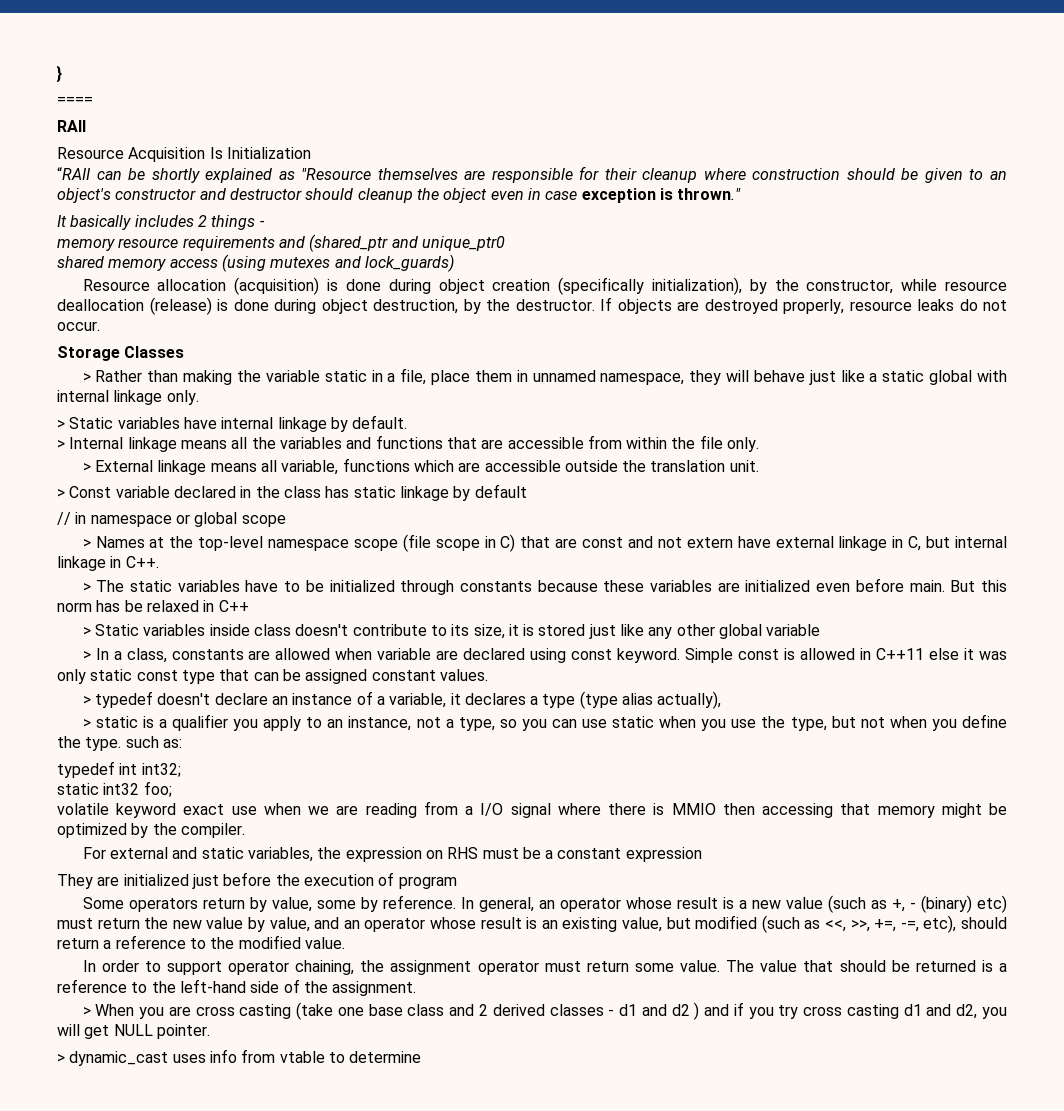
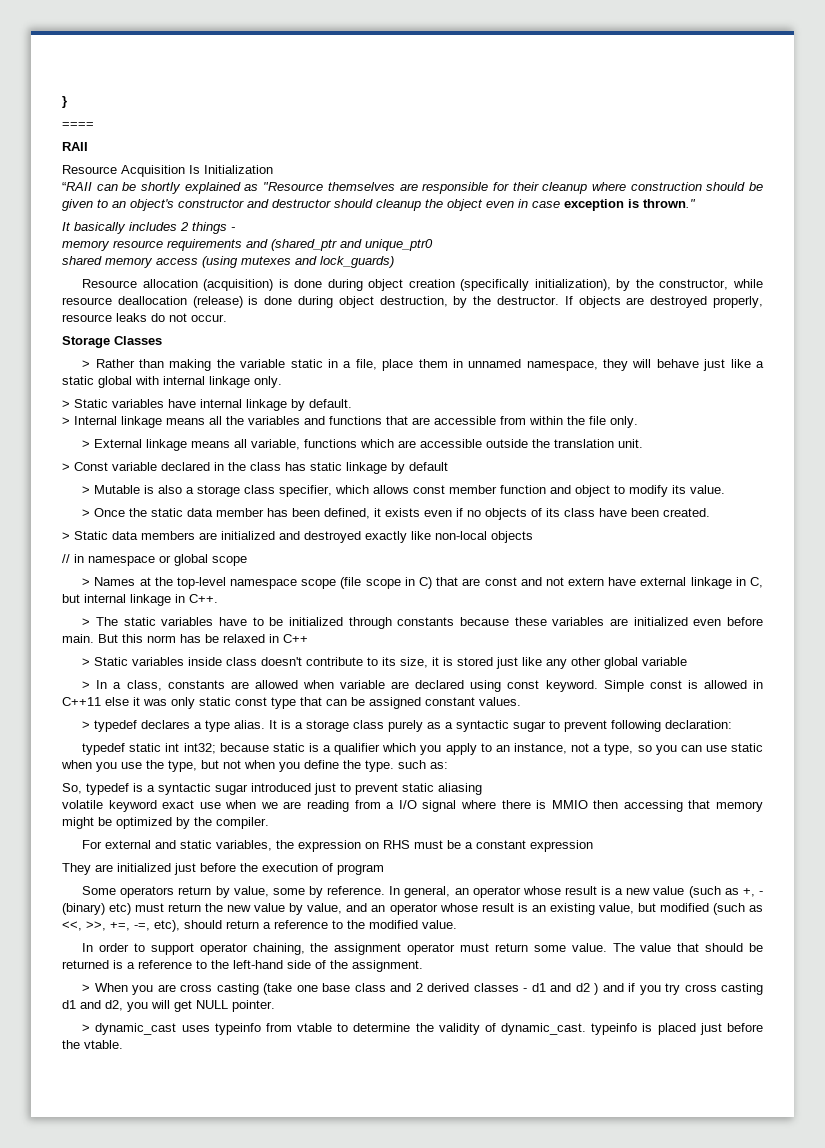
+ > Mutable is also a storage class specifier, which allows const member function and object to modify its value.
+ > Once the static data member has been defined, it exists even if no objects of its class have been created.
+ > Static data members are initialized and destroyed exactly like non-local objects
- > typedef doesn't declare an instance of a variable, it declares a type (type alias actually),
- > static is a qualifier you apply to an instance, not a type, so you can use static when you use the type, but not when you define the type. such as:
+ > typedef declares a type alias. It is a storage class purely as a syntactic sugar to prevent following declaration:
+ typedef static int int32; because static is a qualifier which you apply to an instance, not a type, so you can use static when you use the type, but not when you define the type. such as:
- typedef int int32;
- static int32 foo;
+ So, typedef is a syntactic sugar introduced just to prevent static aliasing
- > dynamic_cast uses info from vtable to determine
+ > dynamic_cast uses typeinfo from vtable to determine the validity of dynamic_cast. typeinfo is placed just before the vtable.

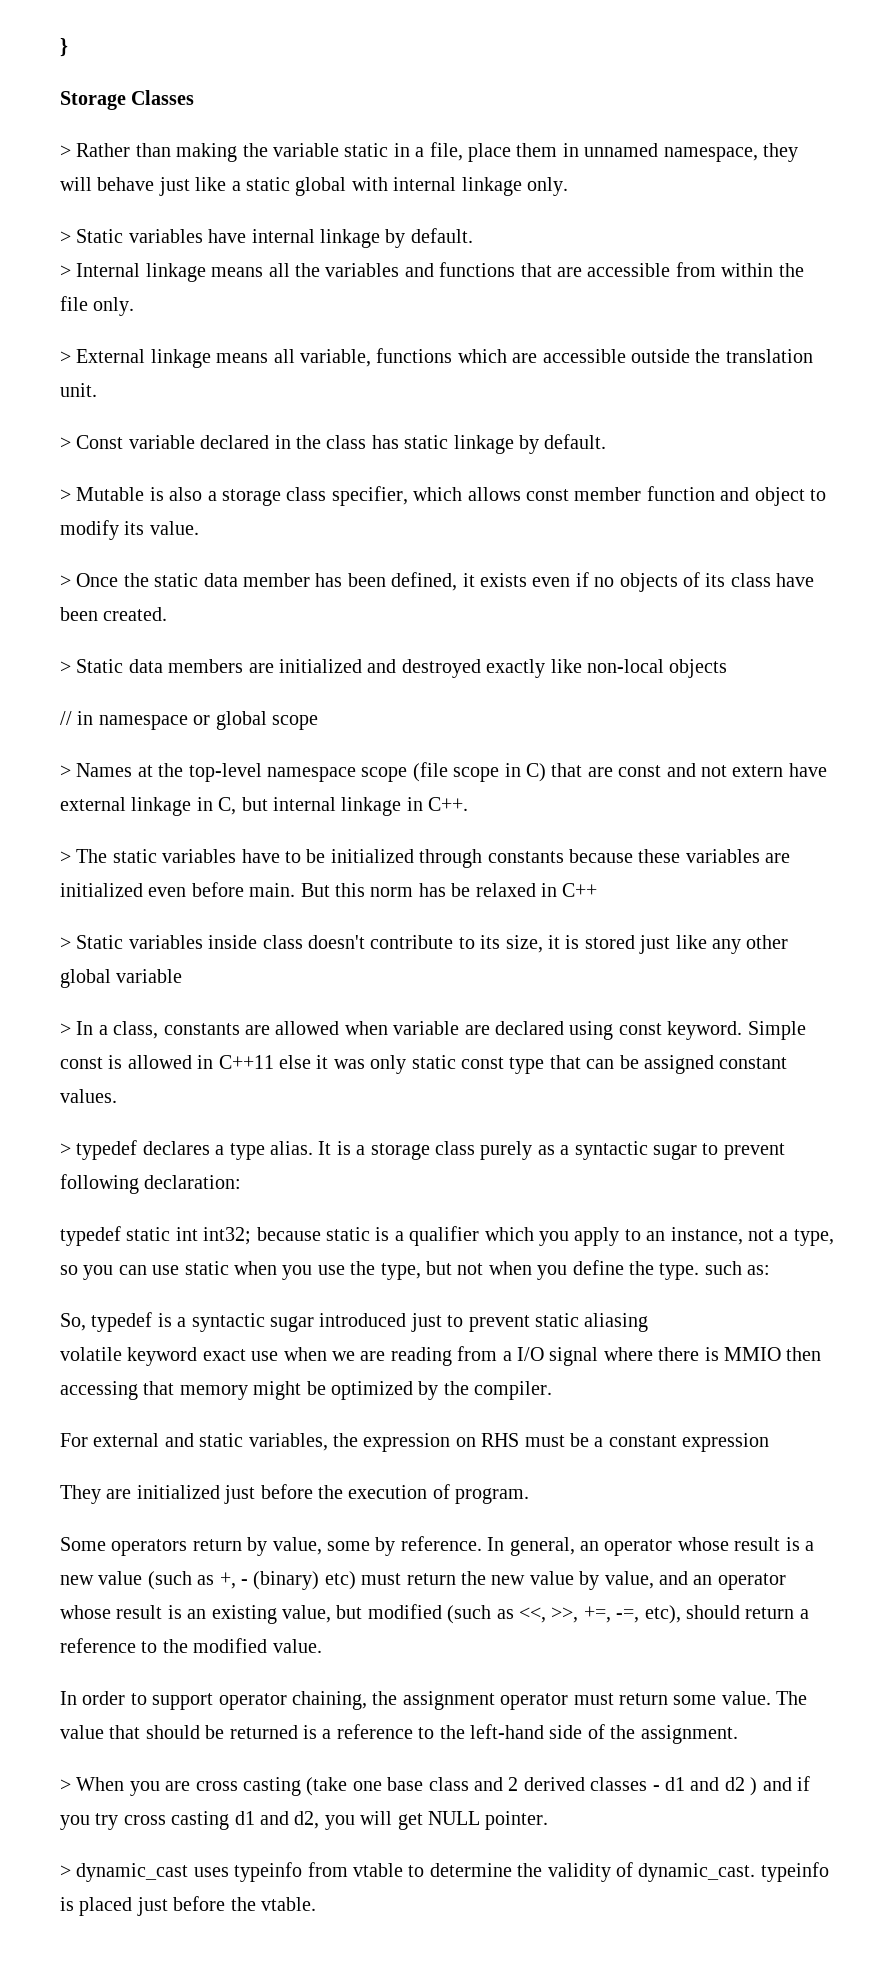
- ====
- RAII
- Resource Acquisition Is Initialization
- “RAII can be shortly explained as "Resource themselves are responsible for their cleanup where construction should be given to an object's constructor and destructor should cleanup the object even in case exception is thrown."
- It basically includes 2 things -
- memory resource requirements and (shared_ptr and unique_ptr0
- shared memory access (using mutexes and lock_guards)
- Resource allocation (acquisition) is done during object creation (specifically initialization), by the constructor, while resource deallocation (release) is done during object destruction, by the destructor. If objects are destroyed properly, resource leaks do not occur.
- > Const variable declared in the class has static linkage by default
+ > Const variable declared in the class has static linkage by default.
- They are initialized just before the execution of program
+ They are initialized just before the execution of program.

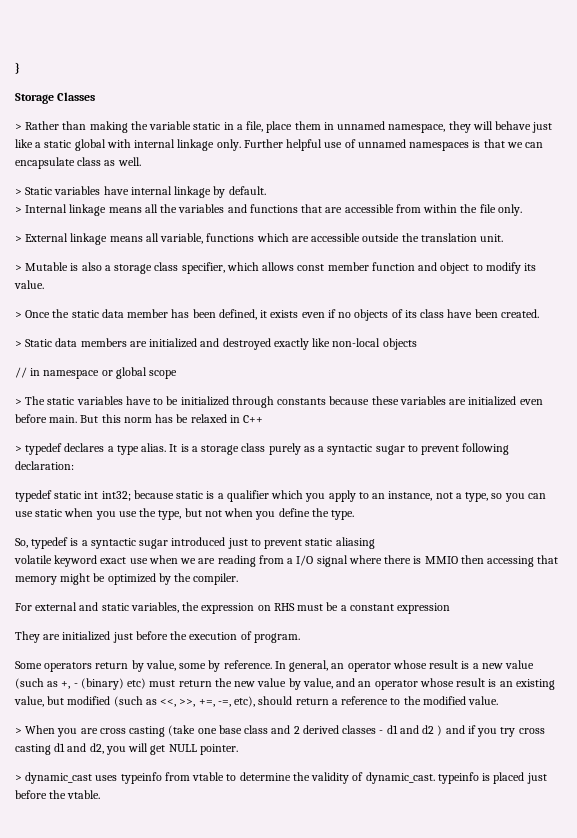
+ Further helpful use of unnamed namespaces is that we can encapsulate class as well.
- > Const variable declared in the class has static linkage by default.
- > Names at the top-level namespace scope (file scope in C) that are const and not extern have external linkage in C, but internal linkage in C++.
- > Static variables inside class doesn't contribute to its size, it is stored just like any other global variable
- > In a class, constants are allowed when variable are declared using const keyword. Simple const is allowed in C++11 else it was only static const type that can be assigned constant values.
- typedef static int int32; because static is a qualifier which you apply to an instance, not a type, so you can use static when you use the type, but not when you define the type. such as:
+ typedef static int int32; because static is a qualifier which you apply to an instance, not a type, so you can use static when you use the type, but not when you define the type.
- In order to support operator chaining, the assignment operator must return some value. The value that should be returned is a reference to the left-hand side of the assignment.

